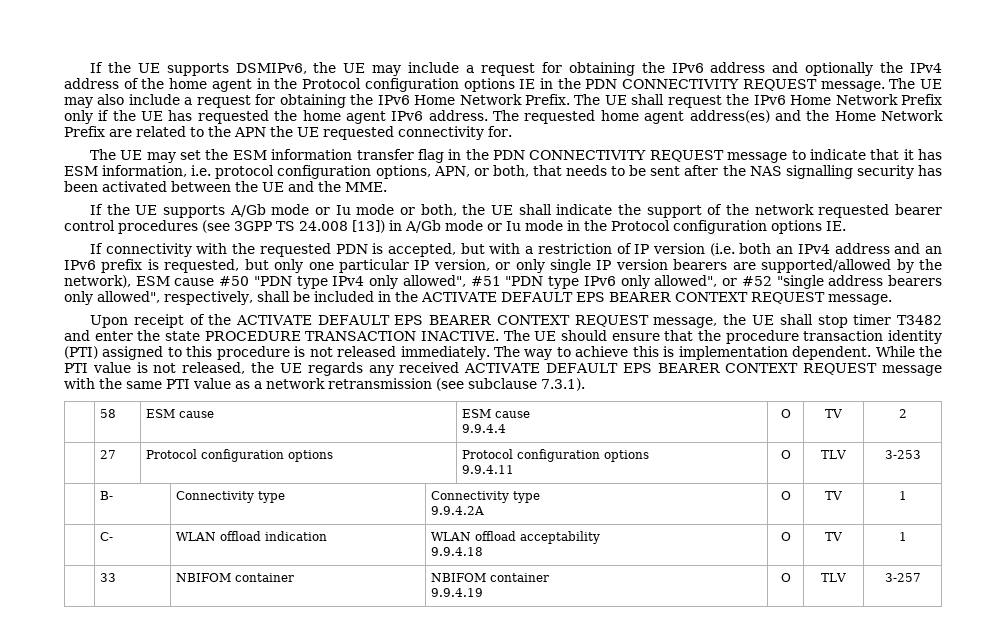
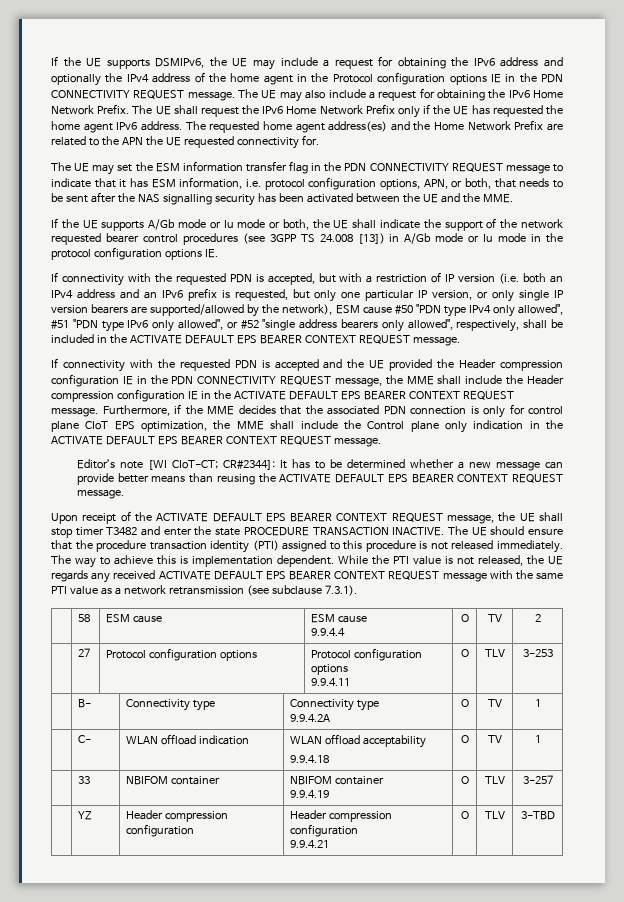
- If the UE supports A/Gb mode or Iu mode or both, the UE shall indicate the support of the network requested bearer control procedures (see 3GPP TS 24.008 [13]) in A/Gb mode or Iu mode in the Protocol configuration options IE.
+ If the UE supports A/Gb mode or Iu mode or both, the UE shall indicate the support of the network requested bearer control procedures (see 3GPP TS 24.008 [13]) in A/Gb mode or Iu mode in the protocol configuration options IE.
+ If connectivity with the requested PDN is accepted and the UE provided the Header compression configuration IE in the PDN CONNECTIVITY REQUEST message, the MME shall include the Header compression configuration IE in the ACTIVATE DEFAULT EPS BEARER CONTEXT REQUEST message. Furthermore, if the MME decides that the associated PDN connection is only for control plane CIoT EPS optimization, the MME shall include the Control plane only indication in the ACTIVATE DEFAULT EPS BEARER CONTEXT REQUEST message.
+ Editor’s note [WI CIoT-CT; CR#2344]: It has to be determined whether a new message can provide better means than reusing the ACTIVATE DEFAULT EPS BEARER CONTEXT REQUEST message.
+ | YZ | Header compression configuration | Header compression configuration
+ 9.9.4.21 | O | TLV | 3-TBD

